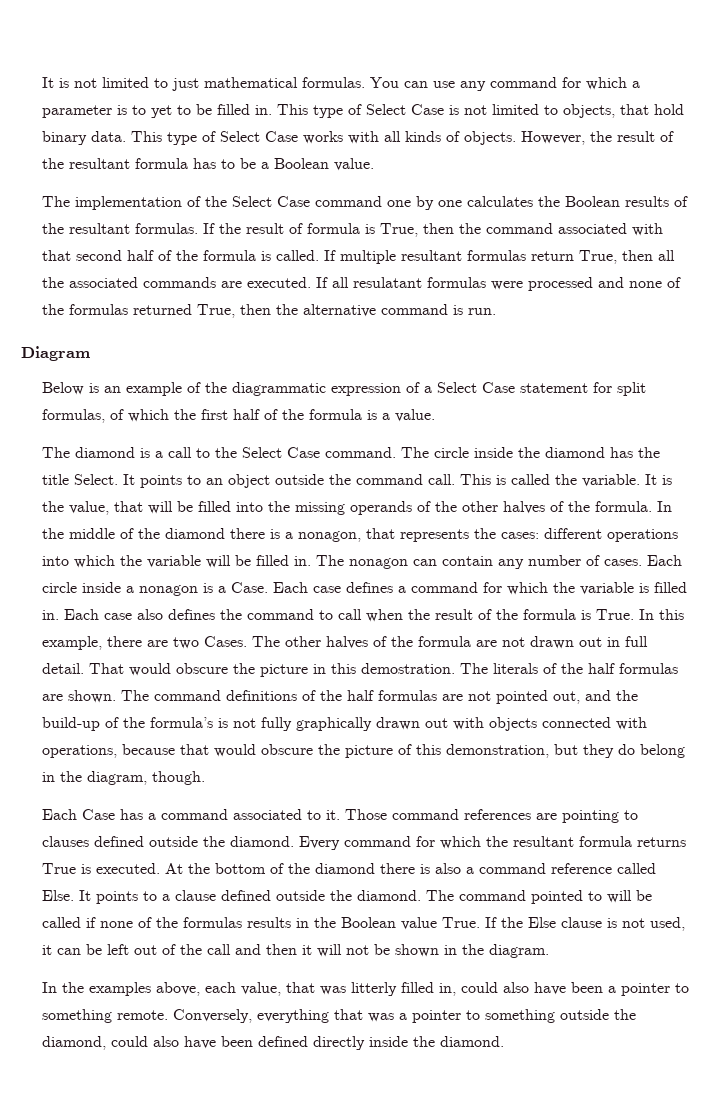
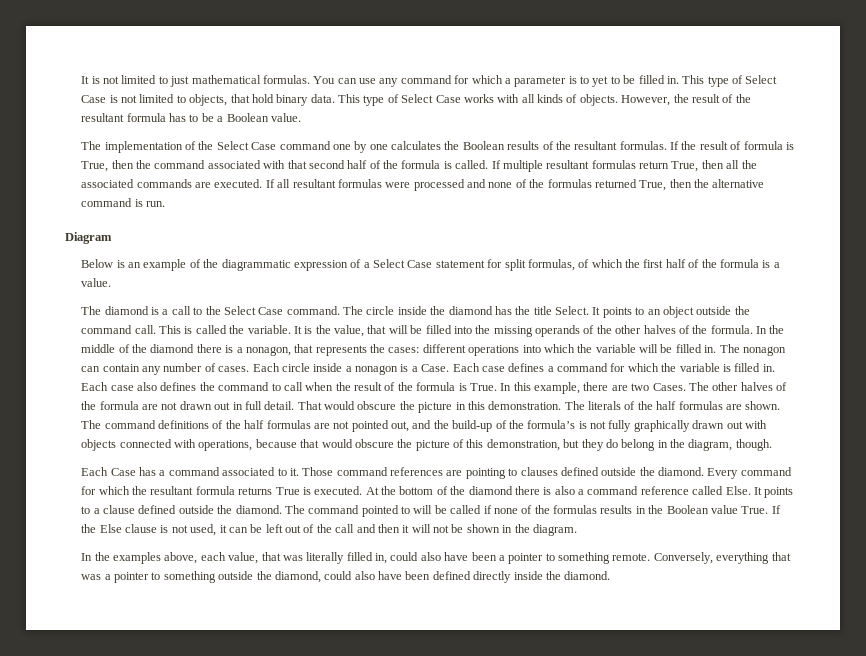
- If all resulatant formulas were processed and none of the formulas returned True, then the alternative command is run.
+ If all resultant formulas were processed and none of the formulas returned True, then the alternative command is run.
- That would obscure the picture in this demostration.
+ That would obscure the picture in this demonstration.
- In the examples above, each value, that was litterly filled in, could also have been a pointer to something remote.
+ In the examples above, each value, that was literally filled in, could also have been a pointer to something remote.

